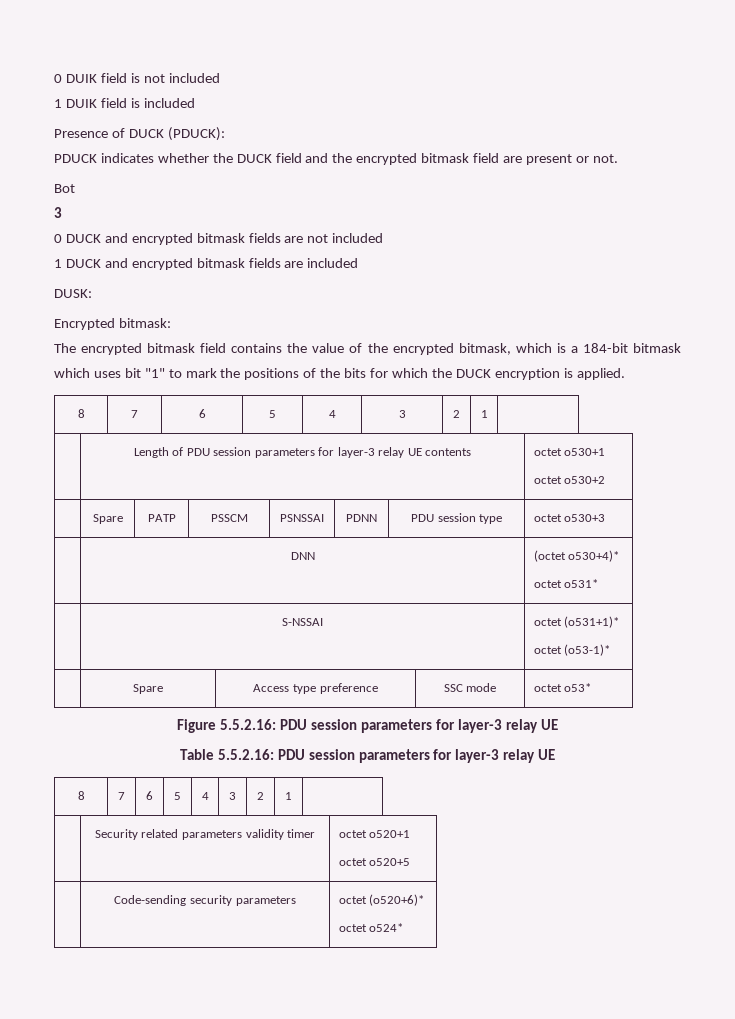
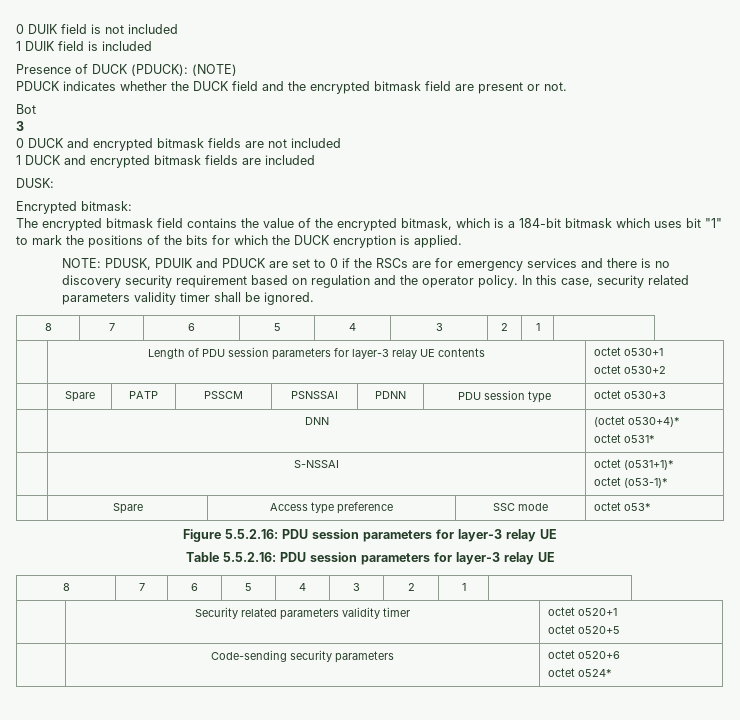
- Presence of DUCK (PDUCK):
+ Presence of DUCK (PDUCK): (NOTE)
+ NOTE: PDUSK, PDUIK and PDUCK are set to 0 if the RSCs are for emergency services and there is no discovery security requirement based on regulation and the operator policy. In this case, security related parameters validity timer shall be ignored.
- | Code-sending security parameters | octet (o520+6)*
+ | Code-sending security parameters | octet o520+6

